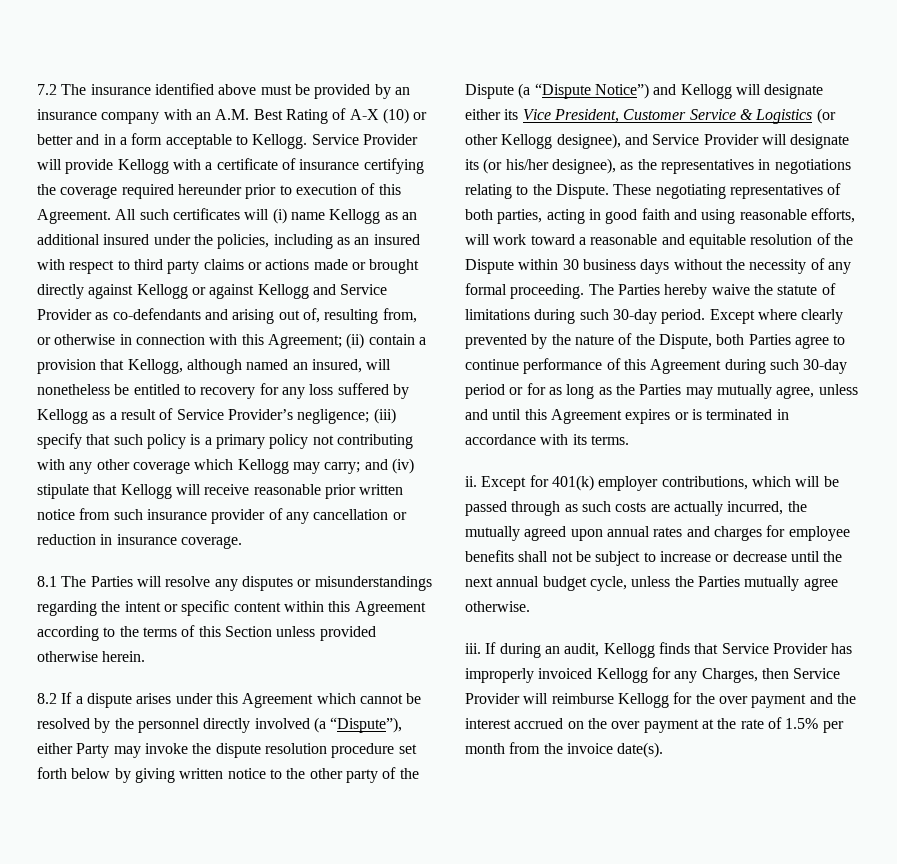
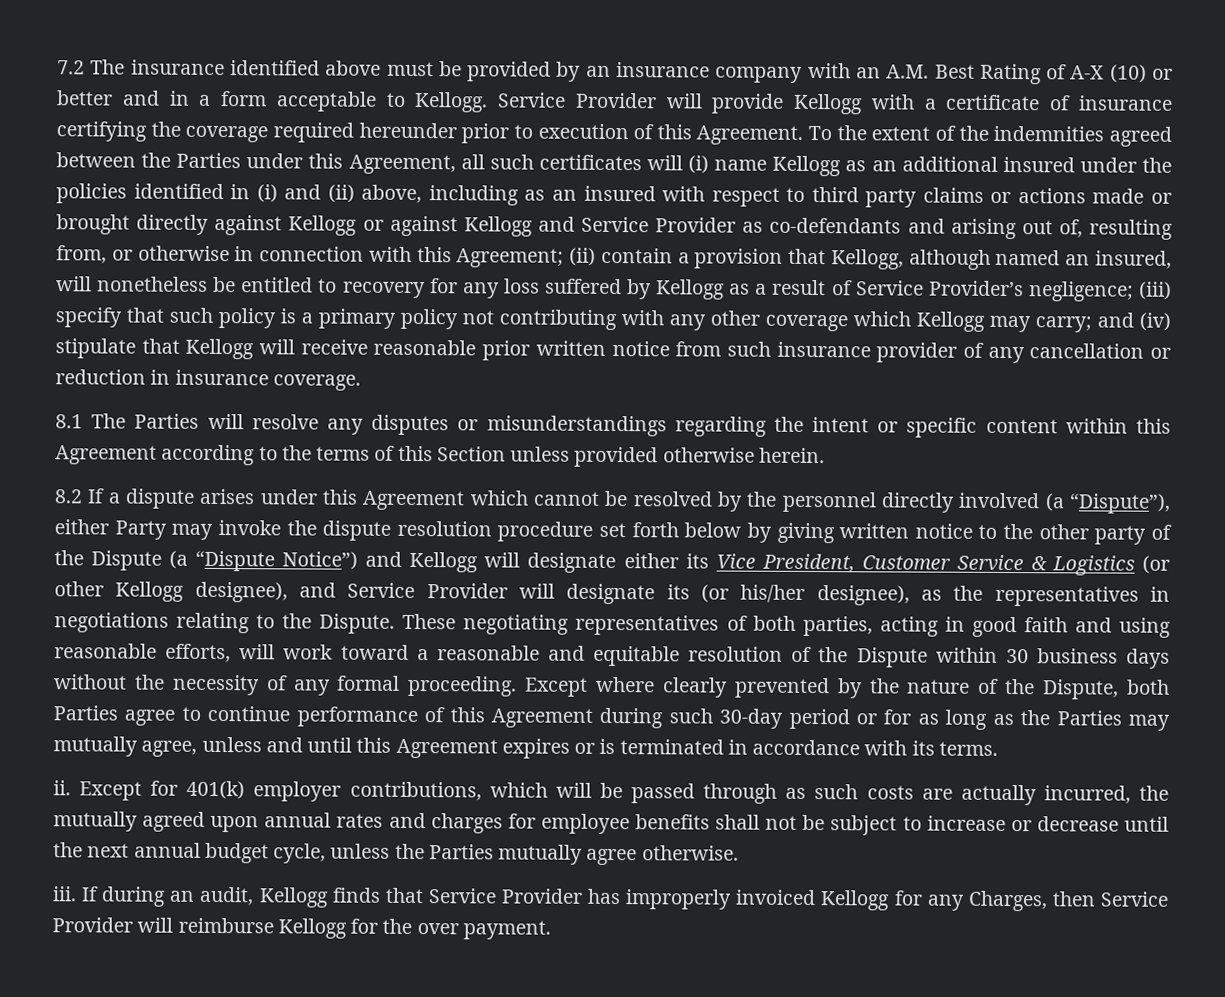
- All such certificates will (i) name Kellogg as an additional insured under the policies, including as an insured with respect to third party claims or actions made or brought directly against Kellogg or against Kellogg and Service Provider as co-defendants and arising out of, resulting from, or otherwise in connection with this Agreement;
+ To the extent of the indemnities agreed between the Parties under this Agreement, all such certificates will (i) name Kellogg as an additional insured under the policies identified in (i) and (ii) above, including as an insured with respect to third party claims or actions made or brought directly against Kellogg or against Kellogg and Service Provider as co-defendants and arising out of, resulting from, or otherwise in connection with this Agreement;
- The Parties hereby waive the statute of limitations during such 30-day period.
- If during an audit, Kellogg finds that Service Provider has improperly invoiced Kellogg for any Charges, then Service Provider will reimburse Kellogg for the over payment and the interest accrued on the over payment at the rate of 1.5% per month from the invoice date(s).
+ If during an audit, Kellogg finds that Service Provider has improperly invoiced Kellogg for any Charges, then Service Provider will reimburse Kellogg for the over payment.

